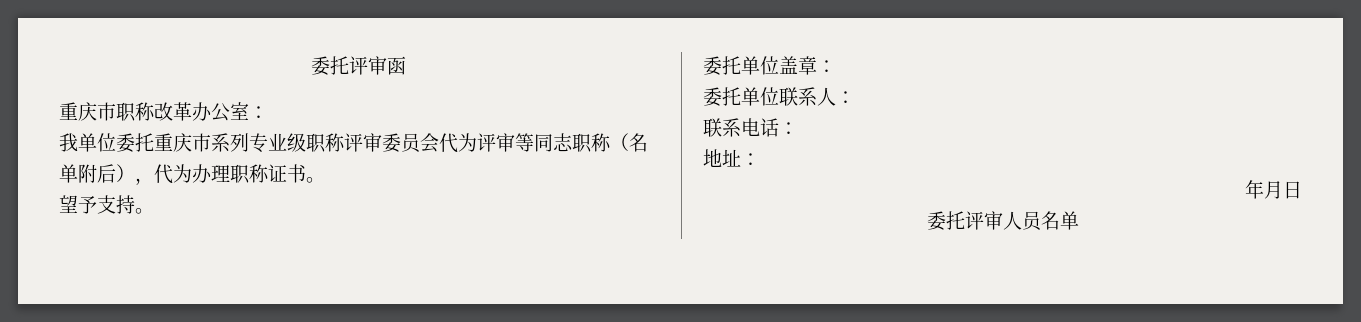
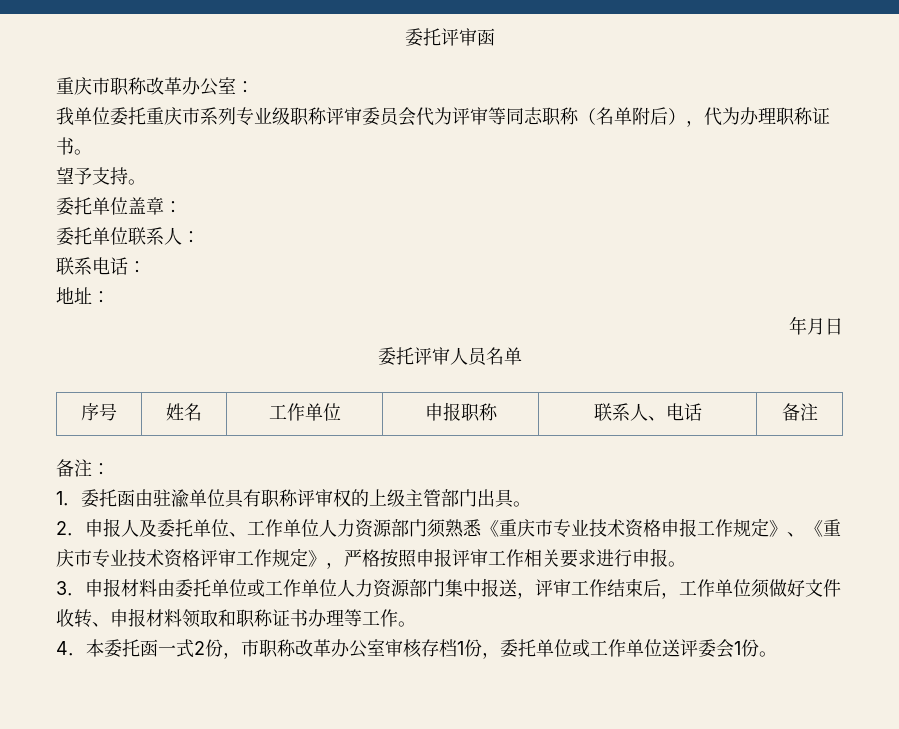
+ 序号 | 姓名 | 工作单位 | 申报职称 | 联系人、电话 | 备注
+ 备注：
+ 1．委托函由驻渝单位具有职称评审权的上级主管部门出具。
+ 2．申报人及委托单位、工作单位人力资源部门须熟悉《重庆市专业技术资格申报工作规定》、《重庆市专业技术资格评审工作规定》，严格按照申报评审工作相关要求进行申报。
+ 3．申报材料由委托单位或工作单位人力资源部门集中报送，评审工作结束后，工作单位须做好文件收转、申报材料领取和职称证书办理等工作。
+ 4．本委托函一式2份，市职称改革办公室审核存档1份，委托单位或工作单位送评委会1份。

